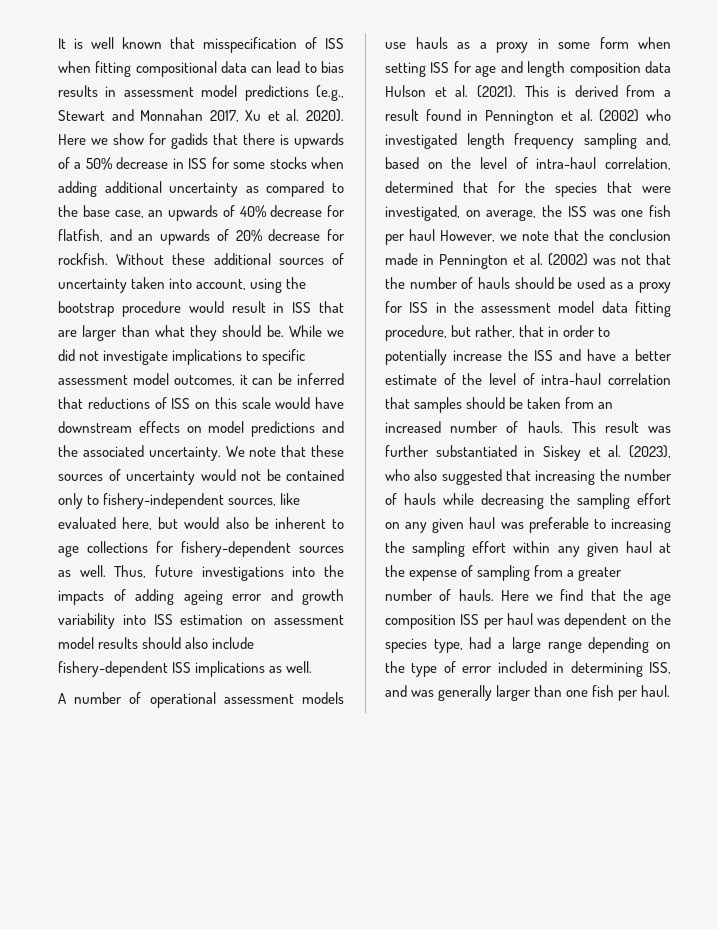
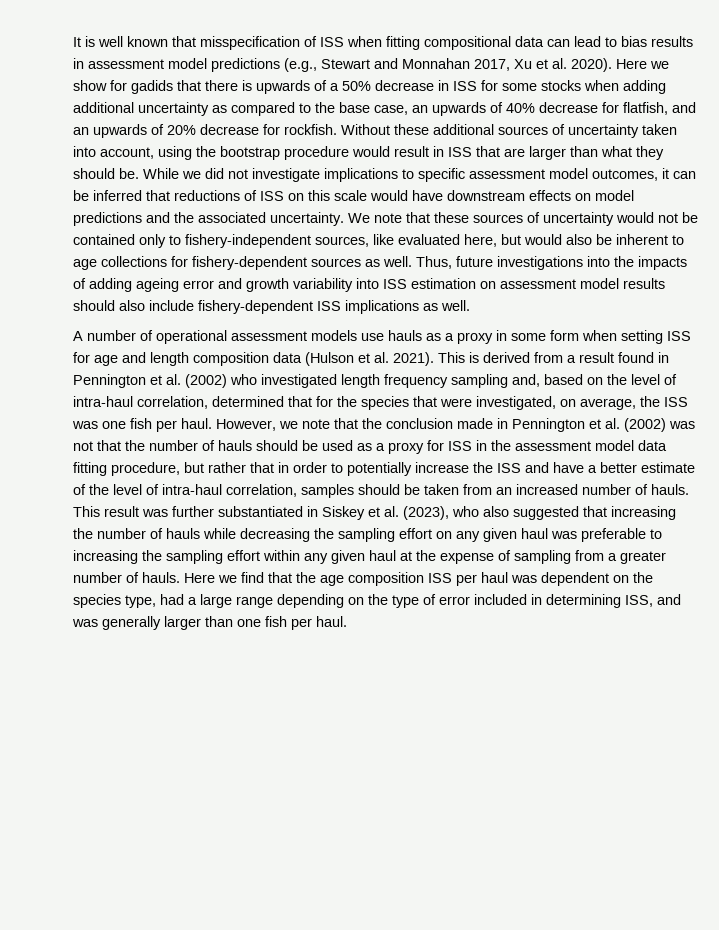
- A number of operational assessment models use hauls as a proxy in some form when setting ISS for age and length composition data Hulson et al. (2021).
+ A number of operational assessment models use hauls as a proxy in some form when setting ISS for age and length composition data (Hulson et al. 2021).
- This is derived from a result found in Pennington et al. (2002) who investigated length frequency sampling and, based on the level of intra-haul correlation, determined that for the species that were investigated, on average, the ISS was one fish per haul However, we note that the conclusion made in Pennington et al. (2002) was not that the number of hauls should be used as a proxy for ISS in the assessment model data fitting procedure, but rather, that in order to potentially increase the ISS and have a better estimate of the level of intra-haul correlation that samples should be taken from an increased number of hauls.
+ This is derived from a result found in Pennington et al. (2002) who investigated length frequency sampling and, based on the level of intra-haul correlation, determined that for the species that were investigated, on average, the ISS was one fish per haul. However, we note that the conclusion made in Pennington et al. (2002) was not that the number of hauls should be used as a proxy for ISS in the assessment model data fitting procedure, but rather that in order to potentially increase the ISS and have a better estimate of the level of intra-haul correlation, samples should be taken from an increased number of hauls.

